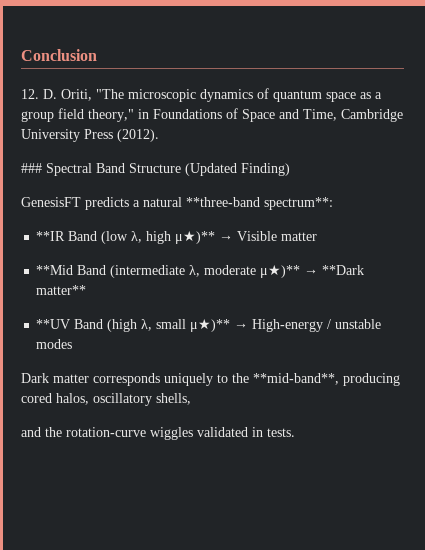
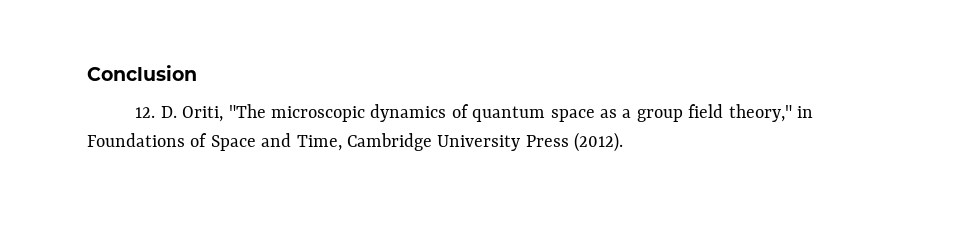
- ### Spectral Band Structure (Updated Finding)
- GenesisFT predicts a natural **three-band spectrum**:
- **IR Band (low λ, high μ★)** → Visible matter
- **Mid Band (intermediate λ, moderate μ★)** → **Dark matter**
- **UV Band (high λ, small μ★)** → High-energy / unstable modes
- Dark matter corresponds uniquely to the **mid-band**, producing cored halos, oscillatory shells,
- and the rotation-curve wiggles validated in tests.

